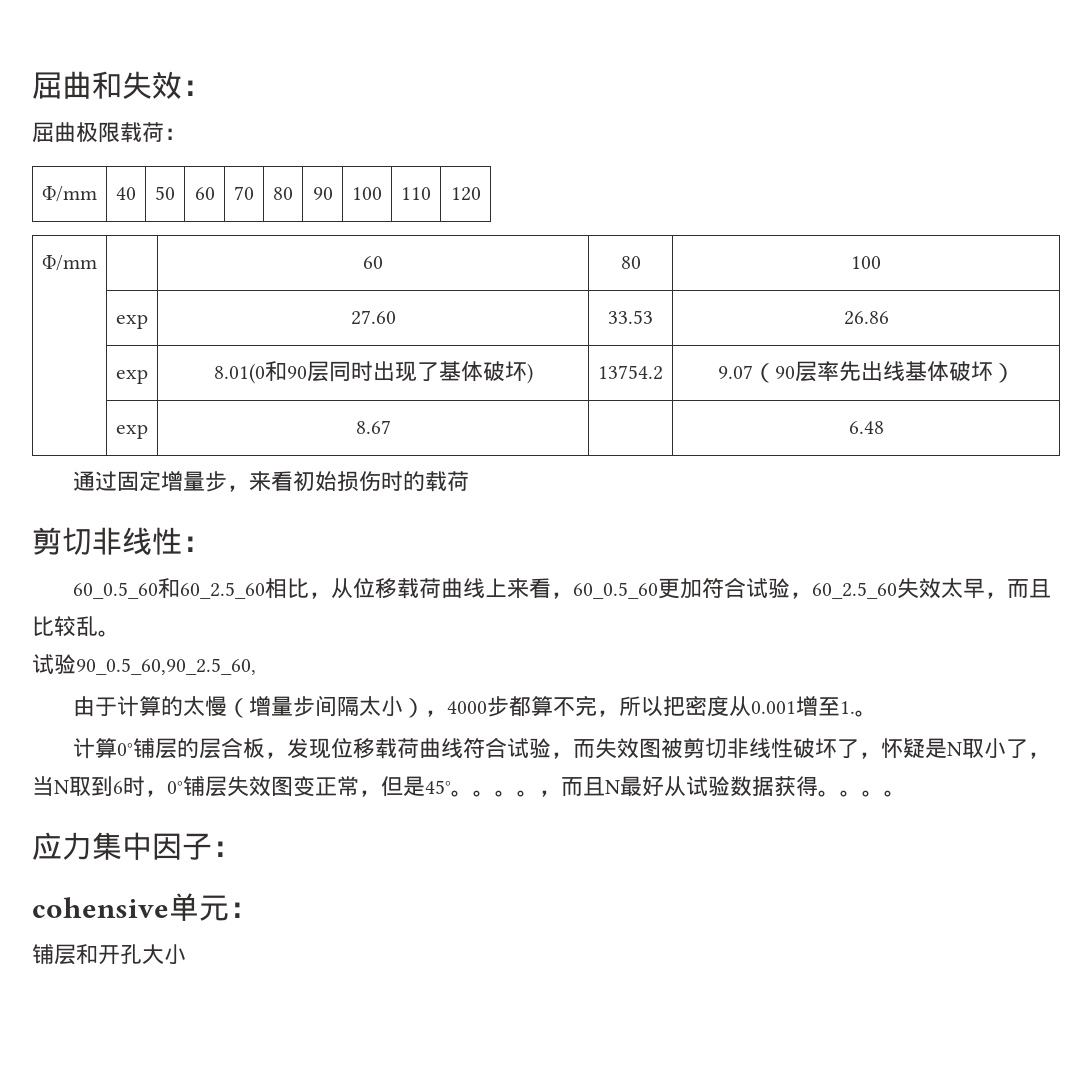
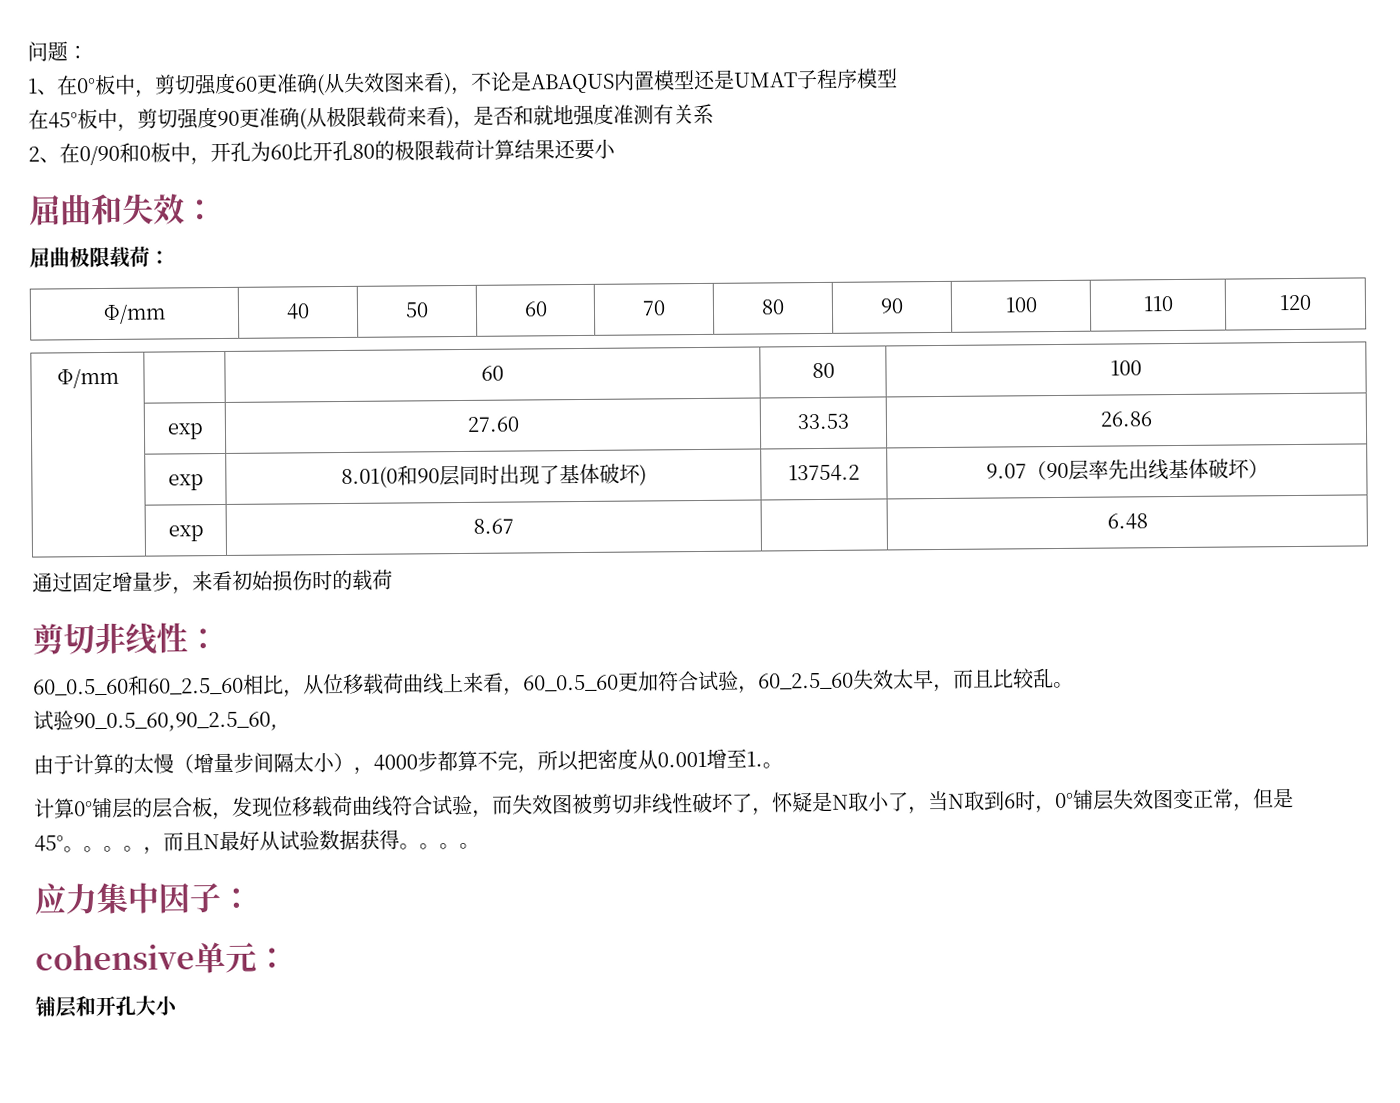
+ 问题：
+ 1、在0°板中，剪切强度60更准确(从失效图来看)，不论是ABAQUS内置模型还是UMAT子程序模型
+ 在45°板中，剪切强度90更准确(从极限载荷来看)，是否和就地强度准测有关系
+ 2、在0/90和0板中，开孔为60比开孔80的极限载荷计算结果还要小

